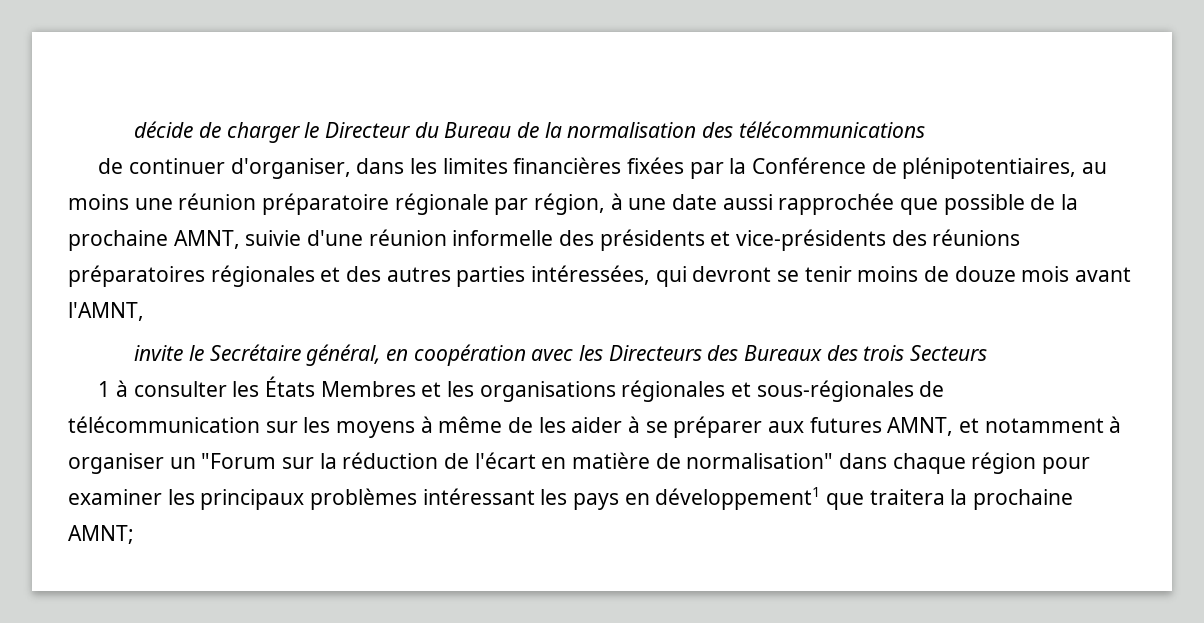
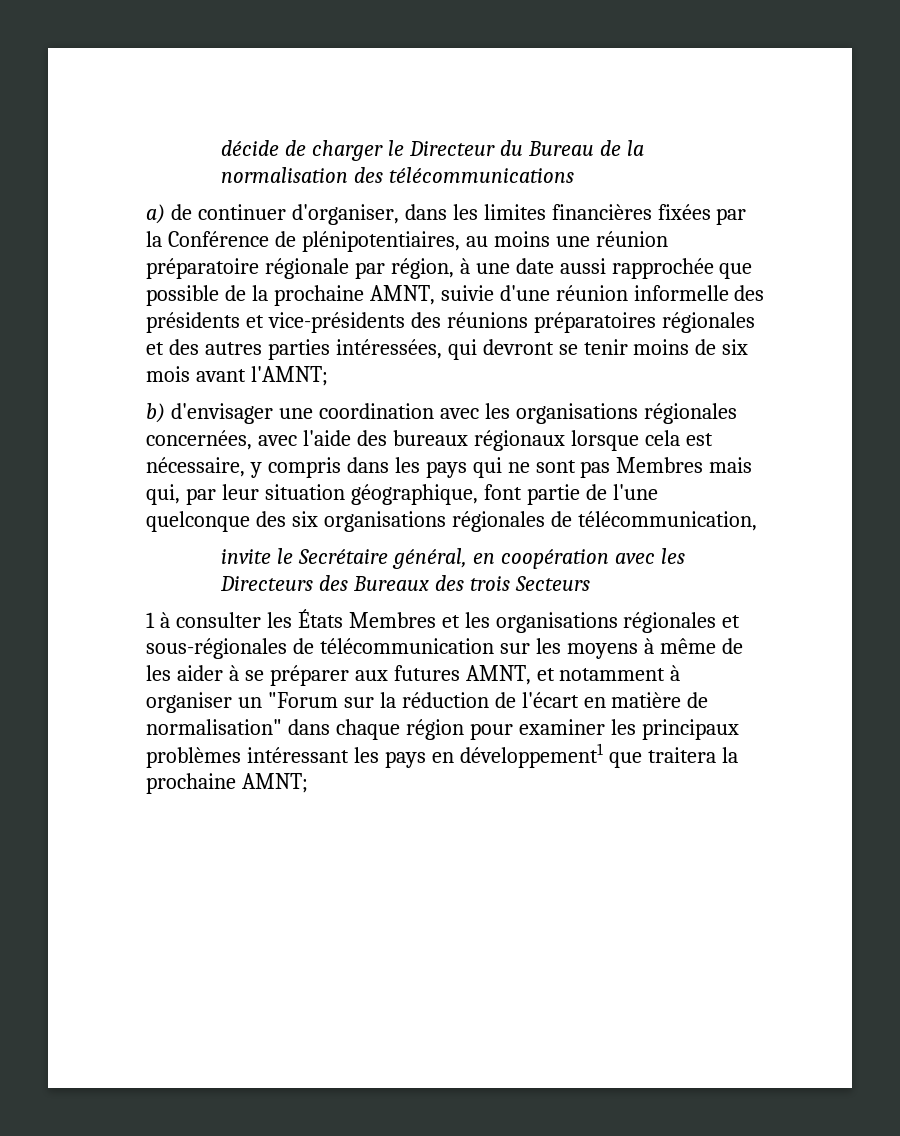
- de continuer d'organiser, dans les limites financières fixées par la Conférence de plénipotentiaires, au moins une réunion préparatoire régionale par région, à une date aussi rapprochée que possible de la prochaine AMNT, suivie d'une réunion informelle des présidents et vice-présidents des réunions préparatoires régionales et des autres parties intéressées, qui devront se tenir moins de douze mois avant l'AMNT,
+ a) de continuer d'organiser, dans les limites financières fixées par la Conférence de plénipotentiaires, au moins une réunion préparatoire régionale par région, à une date aussi rapprochée que possible de la prochaine AMNT, suivie d'une réunion informelle des présidents et vice-présidents des réunions préparatoires régionales et des autres parties intéressées, qui devront se tenir moins de six mois avant l'AMNT;
+ b) d'envisager une coordination avec les organisations régionales concernées, avec l'aide des bureaux régionaux lorsque cela est nécessaire, y compris dans les pays qui ne sont pas Membres mais qui, par leur situation géographique, font partie de l'une quelconque des six organisations régionales de télécommunication,

